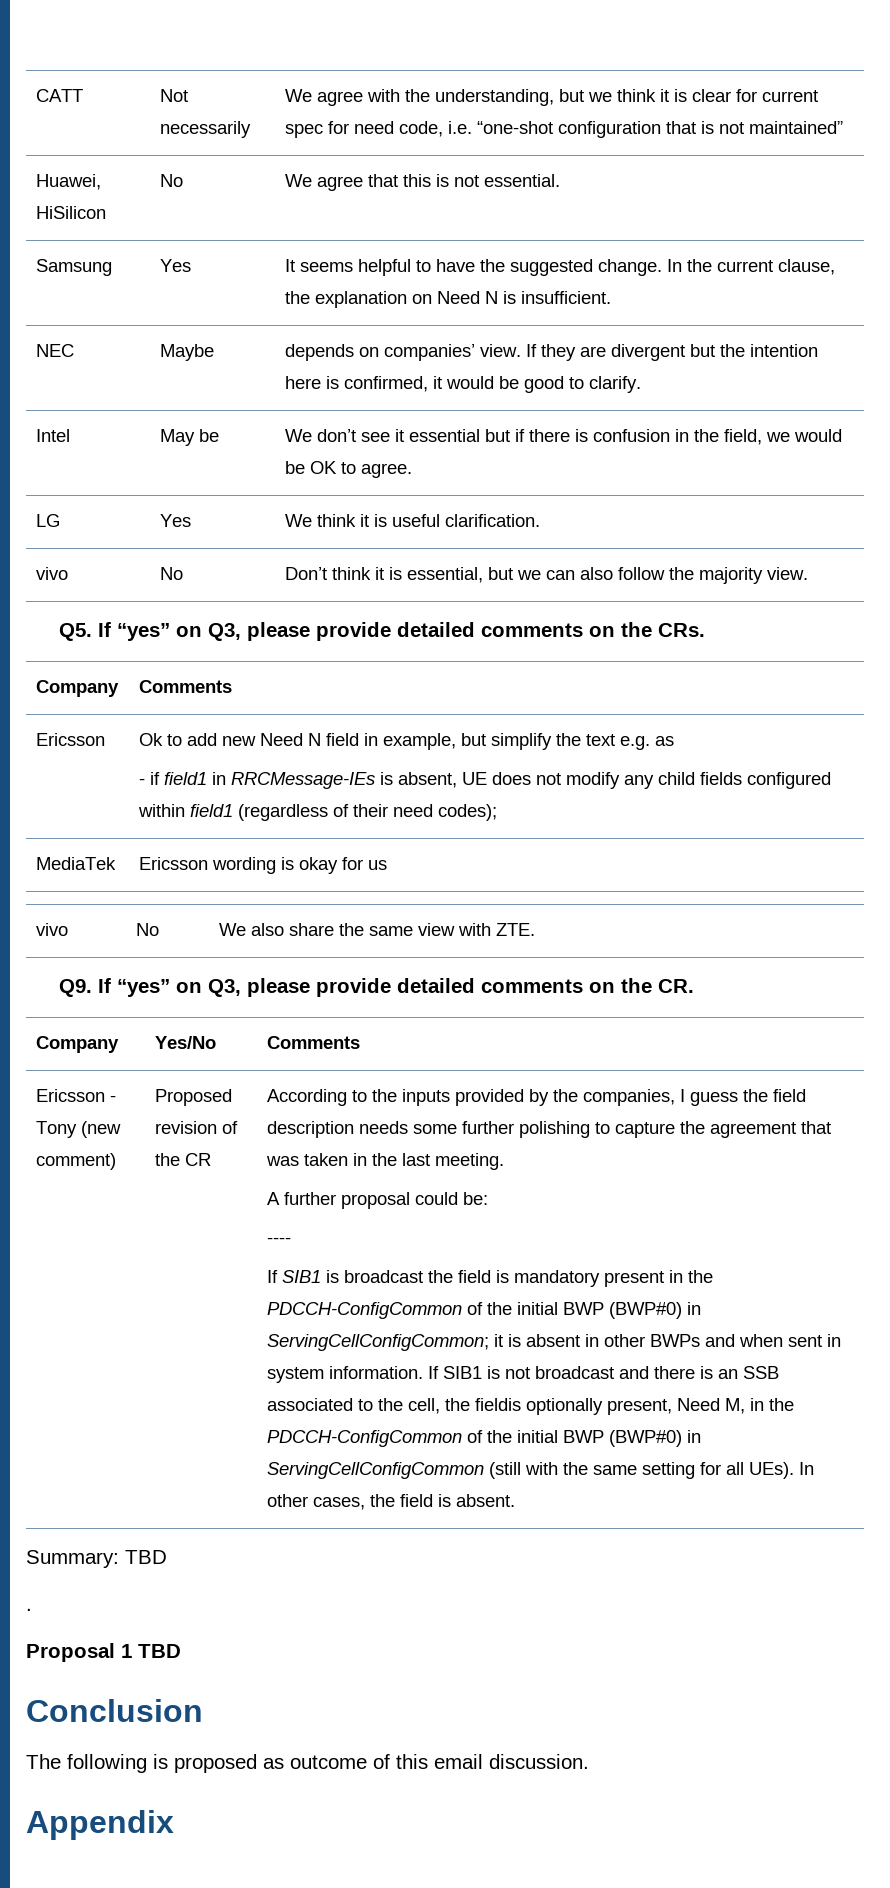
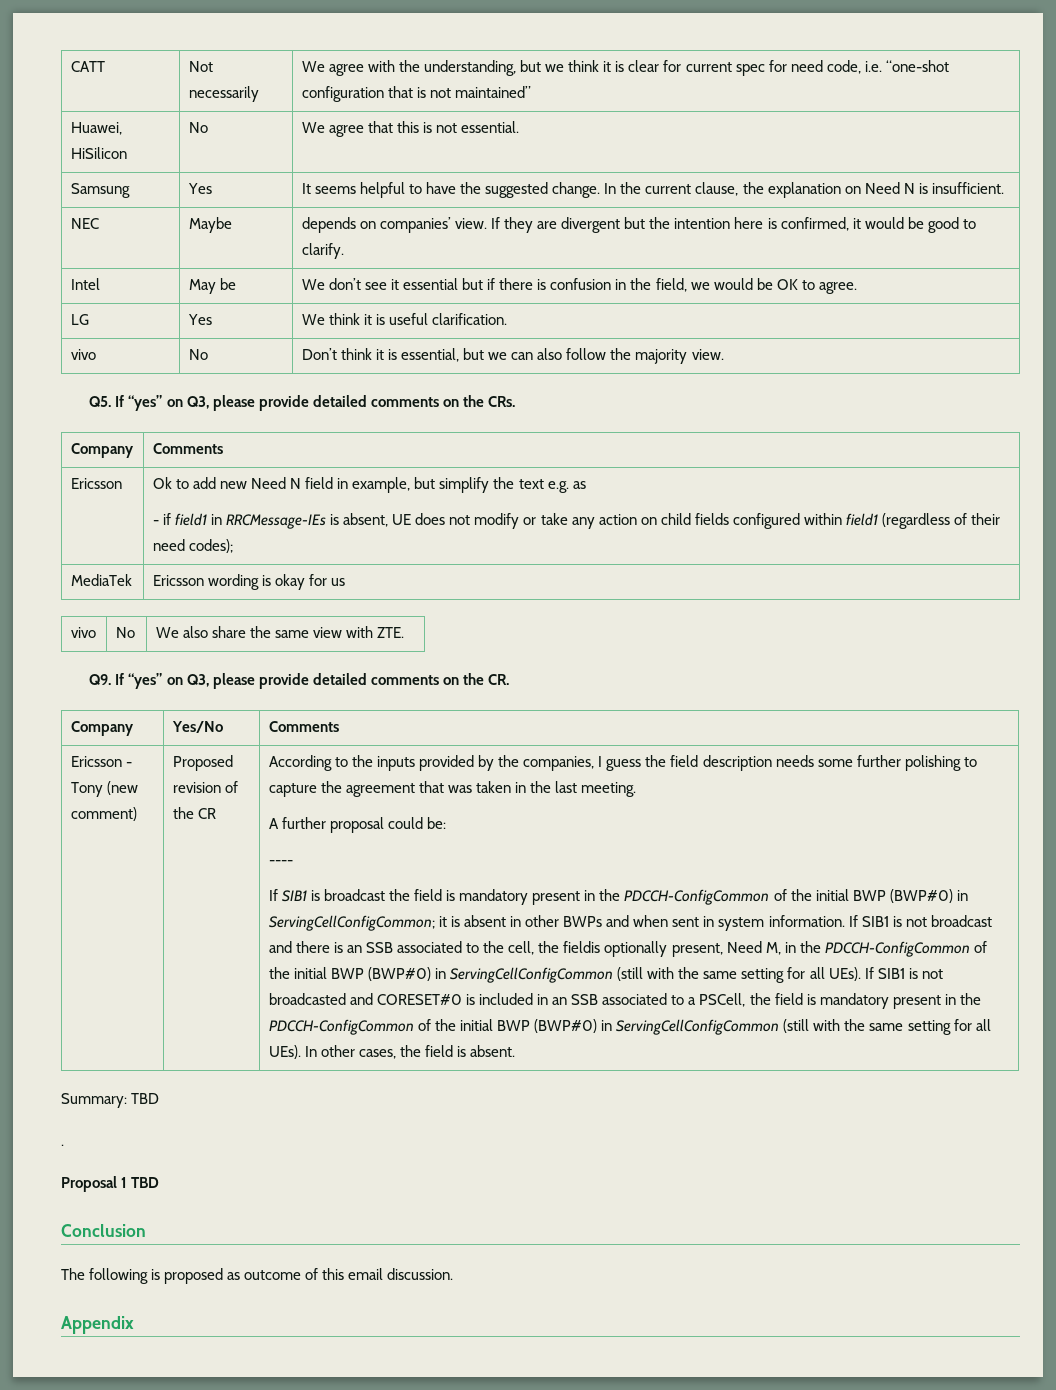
- - if field1 in RRCMessage-IEs is absent, UE does not modify any child fields configured within field1 (regardless of their need codes);
+ - if field1 in RRCMessage-IEs is absent, UE does not modify or take any action on child fields configured within field1 (regardless of their need codes);
+ If SIB1 is not broadcasted and CORESET#0 is included in an SSB associated to a PSCell, the field is mandatory present in the PDCCH-ConfigCommon of the initial BWP (BWP#0) in ServingCellConfigCommon (still with the same setting for all UEs).

